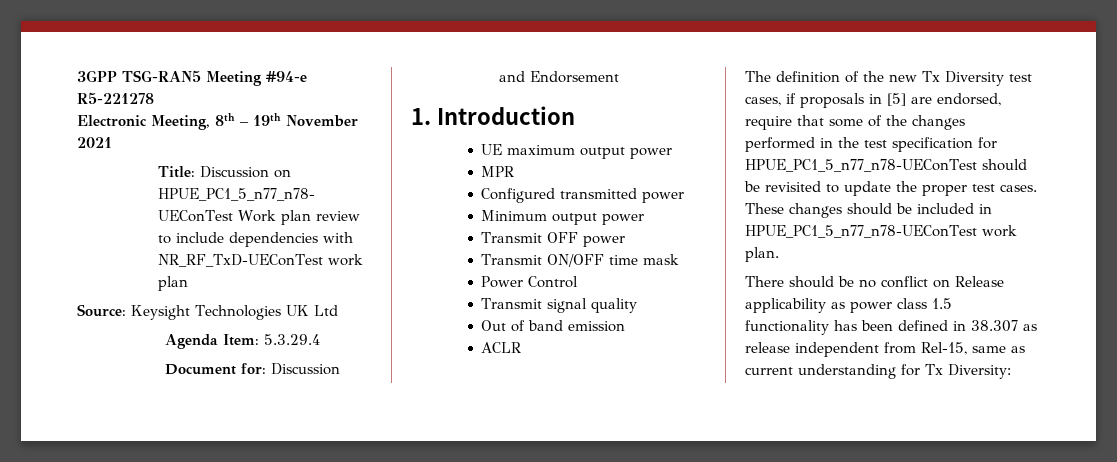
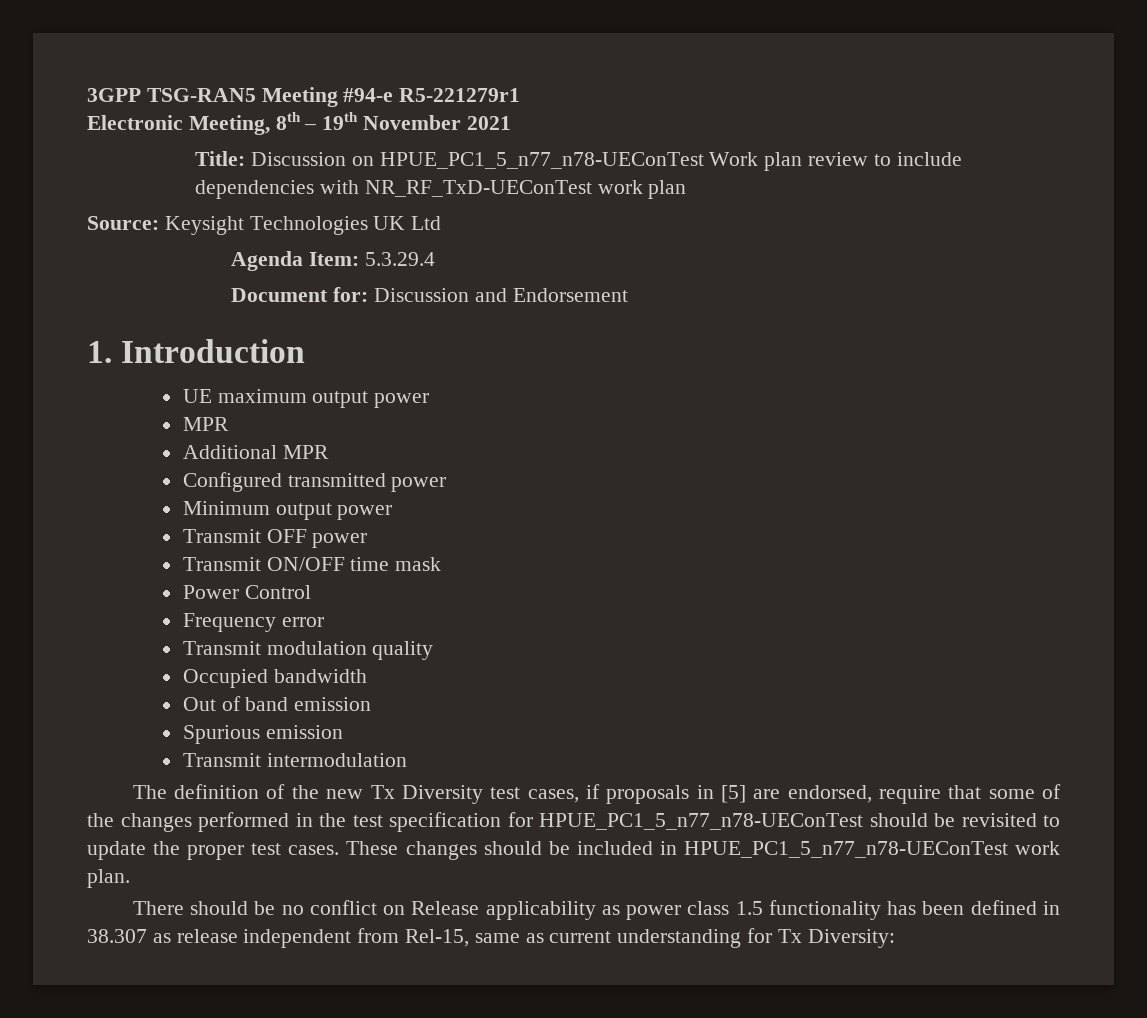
- 3GPP TSG-RAN5 Meeting #94-e R5-221278
+ 3GPP TSG-RAN5 Meeting #94-e R5-221279r1
+ Additional MPR
- Transmit signal quality
+ Frequency error
+ Transmit modulation quality
+ Occupied bandwidth
- ACLR
+ Spurious emission
+ Transmit intermodulation

